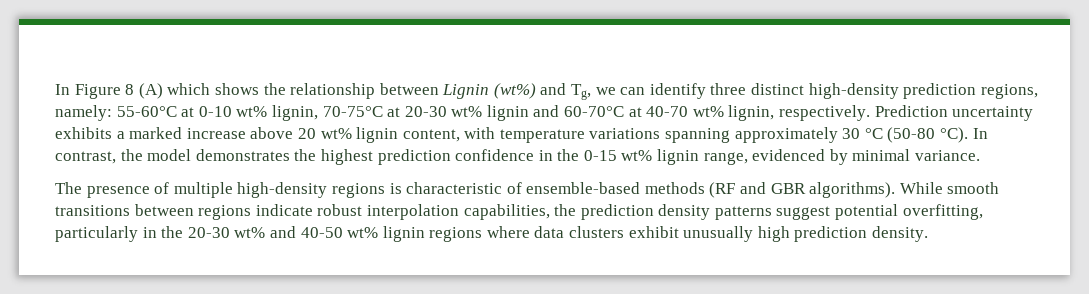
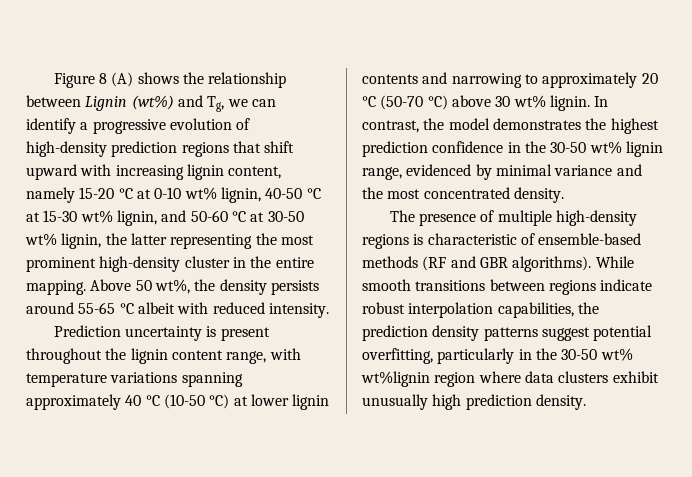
- In Figure 8 (A) which shows the relationship between Lignin (wt%) and Tg, we can identify three distinct high-density prediction regions, namely: 55-60°C at 0-10 wt% lignin, 70-75°C at 20-30 wt% lignin and 60-70°C at 40-70 wt% lignin, respectively. Prediction uncertainty exhibits a marked increase above 20 wt% lignin content, with temperature variations spanning approximately 30 °C (50-80 °C).
+ Figure 8 (A) shows the relationship between Lignin (wt%) and Tg, we can identify a progressive evolution of high-density prediction regions that shift upward with increasing lignin content, namely 15-20 °C at 0-10 wt% lignin, 40-50 °C at 15-30 wt% lignin, and 50-60 °C at 30-50 wt% lignin, the latter representing the most prominent high-density cluster in the entire mapping. Above 50 wt%, the density persists around 55-65 °C albeit with reduced intensity.
+ Prediction uncertainty is present throughout the lignin content range, with temperature variations spanning approximately 40 °C (10-50 °C) at lower lignin contents and narrowing to approximately 20 °C (50-70 °C) above 30 wt% lignin.
- In contrast, the model demonstrates the highest prediction confidence in the 0-15 wt% lignin range, evidenced by minimal variance.
+ In contrast, the model demonstrates the highest prediction confidence in the 30-50 wt% lignin range, evidenced by minimal variance and the most concentrated density.
- While smooth transitions between regions indicate robust interpolation capabilities, the prediction density patterns suggest potential overfitting, particularly in the 20-30 wt% and 40-50 wt% lignin regions where data clusters exhibit unusually high prediction density.
+ While smooth transitions between regions indicate robust interpolation capabilities, the prediction density patterns suggest potential overfitting, particularly in the 30-50 wt% wt%lignin region where data clusters exhibit unusually high prediction density.

